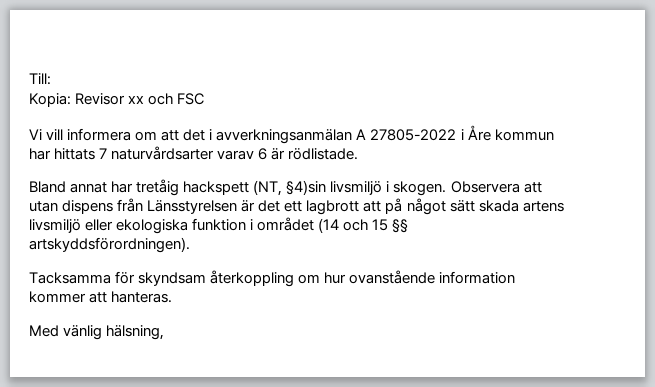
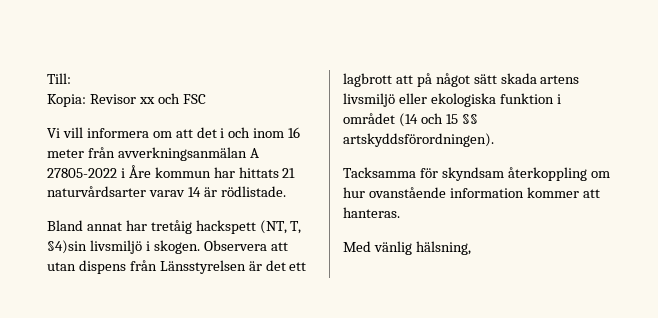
- Vi vill informera om att det i avverkningsanmälan A 27805-2022 i Åre kommun har hittats 7 naturvårdsarter varav 6 är rödlistade.
+ Vi vill informera om att det i och inom 16 meter från avverkningsanmälan A 27805-2022 i Åre kommun har hittats 21 naturvårdsarter varav 14 är rödlistade.
- Bland annat har tretåig hackspett (NT, §4)sin livsmiljö i skogen.
+ Bland annat har tretåig hackspett (NT, T, §4)sin livsmiljö i skogen.

